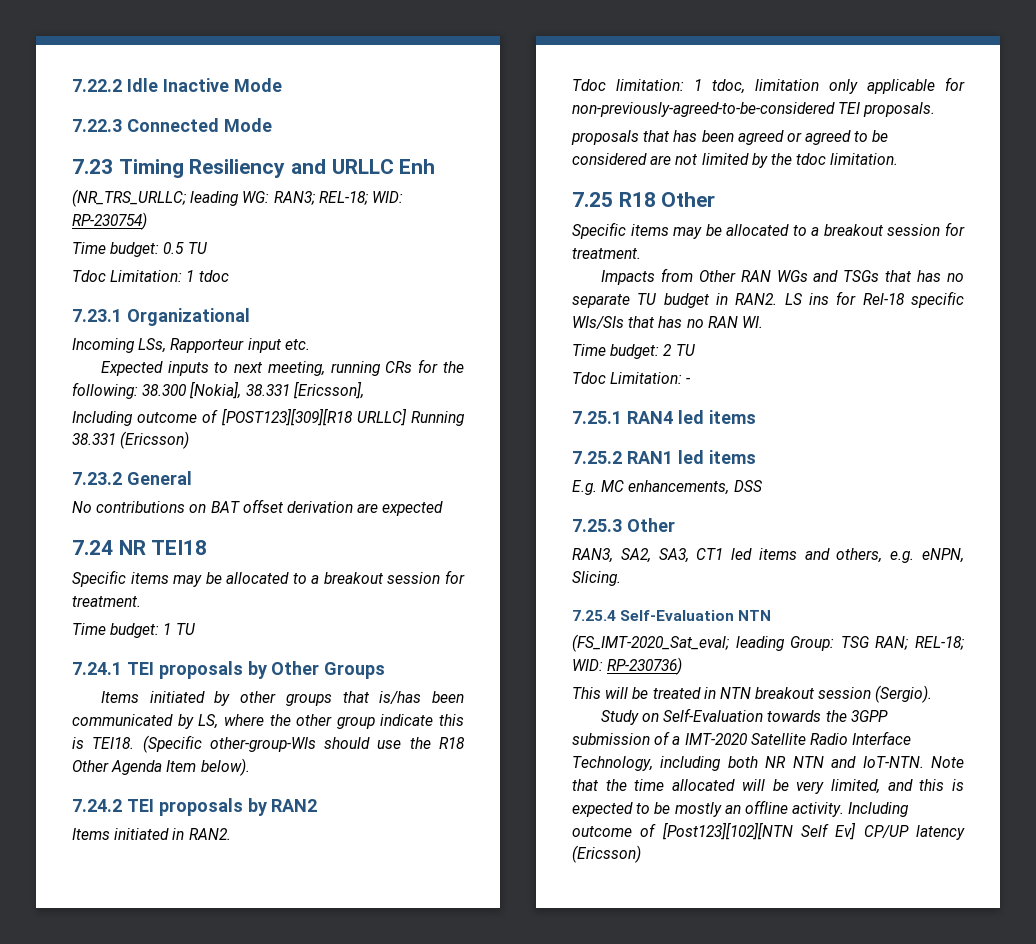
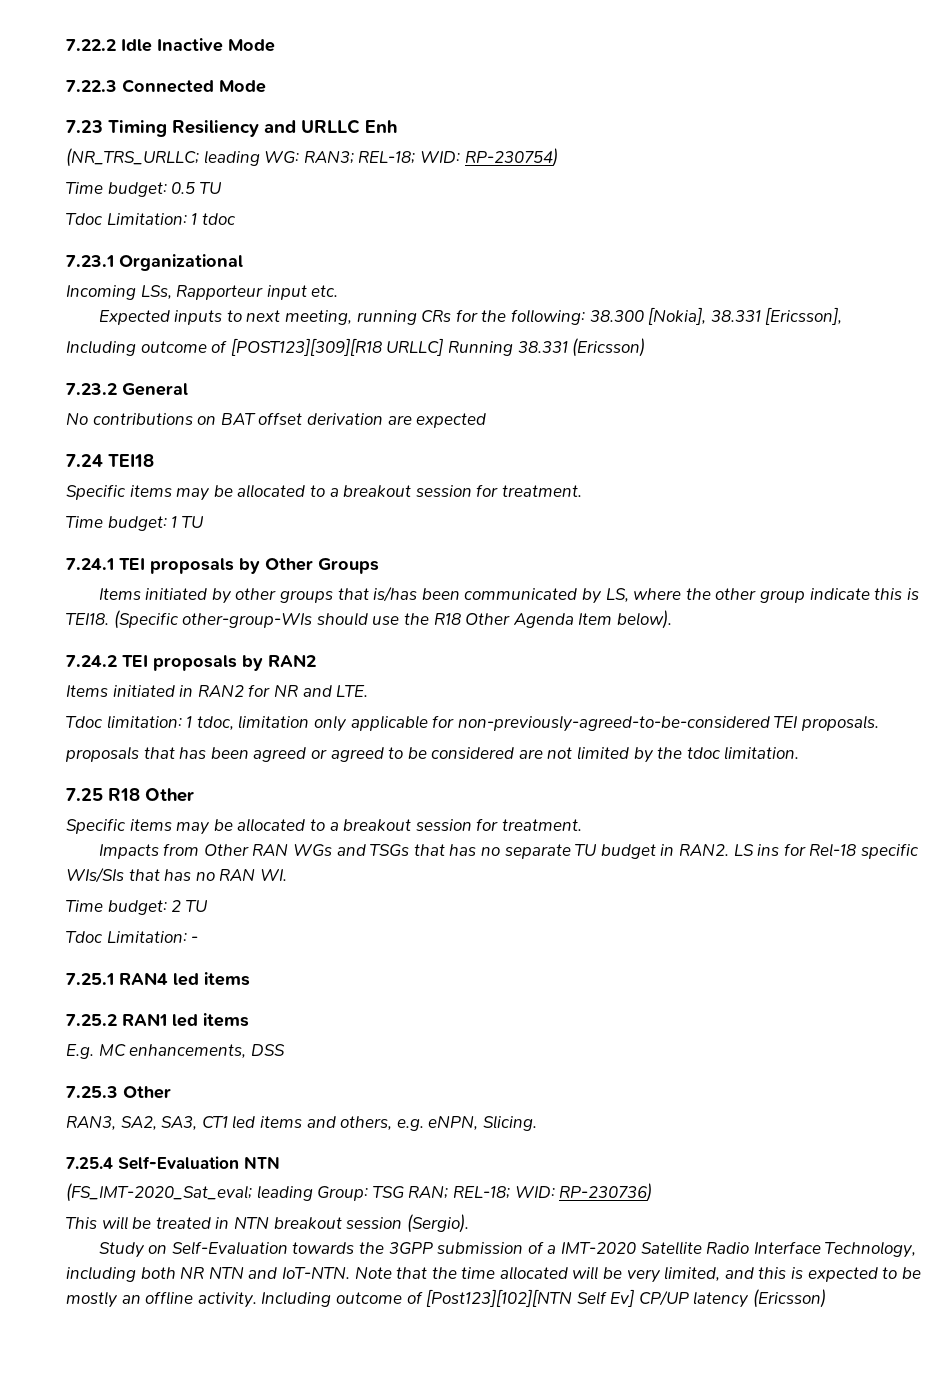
- 7.24 NR TEI18
+ 7.24 TEI18
- Items initiated in RAN2.
+ Items initiated in RAN2 for NR and LTE.

